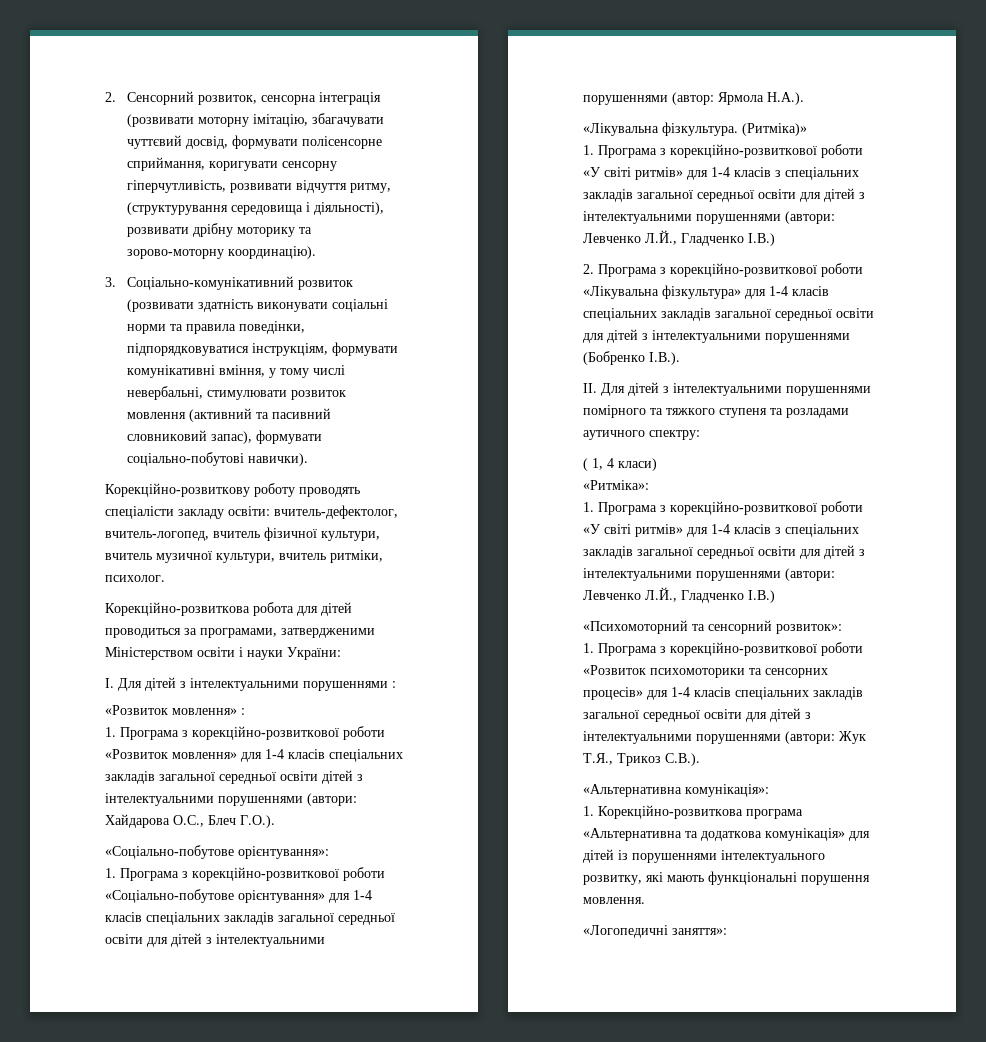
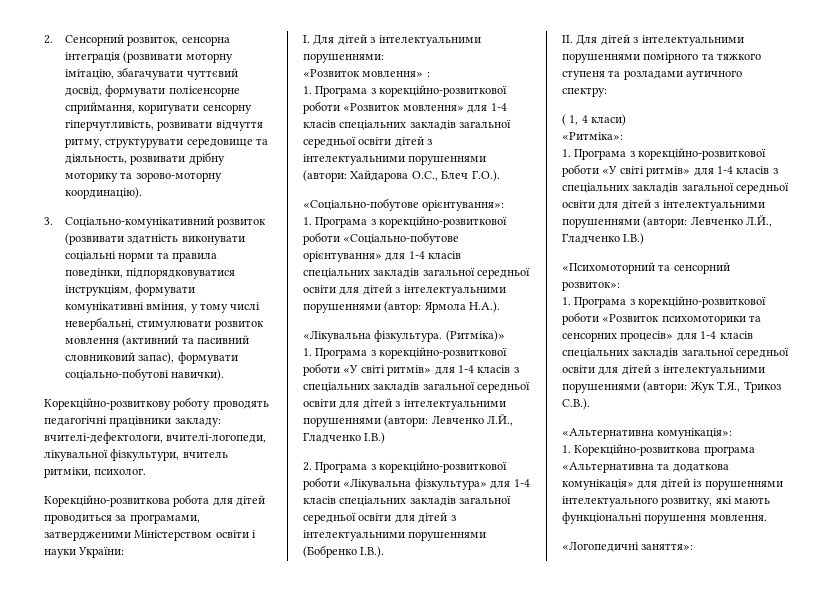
- 2. Сенсорний розвиток, сенсорна інтеграція (розвивати моторну імітацію, збагачувати чуттєвий досвід, формувати полісенсорне сприймання, коригувати сенсорну гіперчутливість, розвивати відчуття ритму, (структурування середовища і діяльності), розвивати дрібну моторику та зорово-моторну координацію).
+ 2. Сенсорний розвиток, сенсорна інтеграція (розвивати моторну імітацію, збагачувати чуттєвий досвід, формувати полісенсорне сприймання, коригувати сенсорну гіперчутливість, розвивати відчуття ритму, структурувати середовище та діяльность, розвивати дрібну моторику та зорово-моторну координацію).
- Корекційно-розвиткову роботу проводять спеціалісти закладу освіти: вчитель-дефектолог, вчитель-логопед, вчитель фізичної культури, вчитель музичної культури, вчитель ритміки, психолог.
+ Корекційно-розвиткову роботу проводять педагогічні працівники закладу: вчителі-дефектологи, вчителі-логопеди, лікувальної фізкультури, вчитель ритміки, психолог.
- І. Для дітей з інтелектуальними порушеннями :
+ І. Для дітей з інтелектуальними порушеннями:

